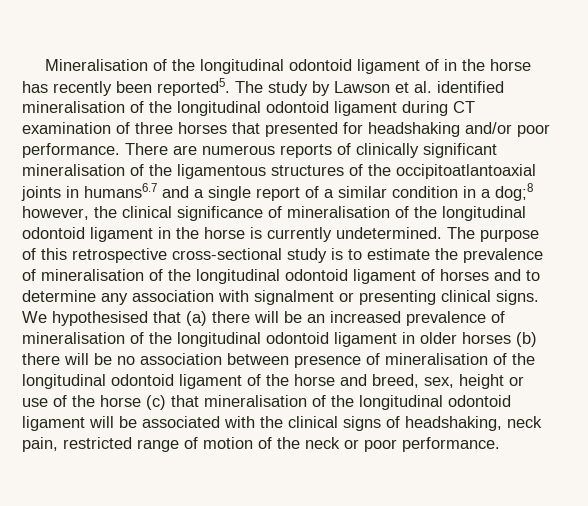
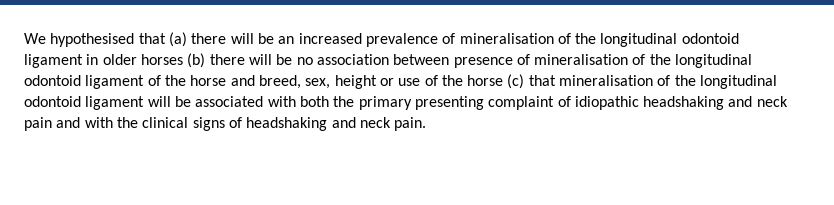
- Mineralisation of the longitudinal odontoid ligament of in the horse has recently been reported5. The study by Lawson et al. identified mineralisation of the longitudinal odontoid ligament during CT examination of three horses that presented for headshaking and/or poor performance. There are numerous reports of clinically significant mineralisation of the ligamentous structures of the occipitoatlantoaxial joints in humans6.7 and a single report of a similar condition in a dog;8 however, the clinical significance of mineralisation of the longitudinal odontoid ligament in the horse is currently undetermined. The purpose of this retrospective cross-sectional study is to estimate the prevalence of mineralisation of the longitudinal odontoid ligament of horses and to determine any association with signalment or presenting clinical signs. We hypothesised that (a) there will be an increased prevalence of mineralisation of the longitudinal odontoid ligament in older horses (b) there will be no association between presence of mineralisation of the longitudinal odontoid ligament of the horse and breed, sex, height or use of the horse (c) that mineralisation of the longitudinal odontoid ligament will be associated with the clinical signs of headshaking, neck pain, restricted range of motion of the neck or poor performance.
+ We hypothesised that (a) there will be an increased prevalence of mineralisation of the longitudinal odontoid ligament in older horses (b) there will be no association between presence of mineralisation of the longitudinal odontoid ligament of the horse and breed, sex, height or use of the horse (c) that mineralisation of the longitudinal odontoid ligament will be associated with both the primary presenting complaint of idiopathic headshaking and neck pain and with the clinical signs of headshaking and neck pain.

